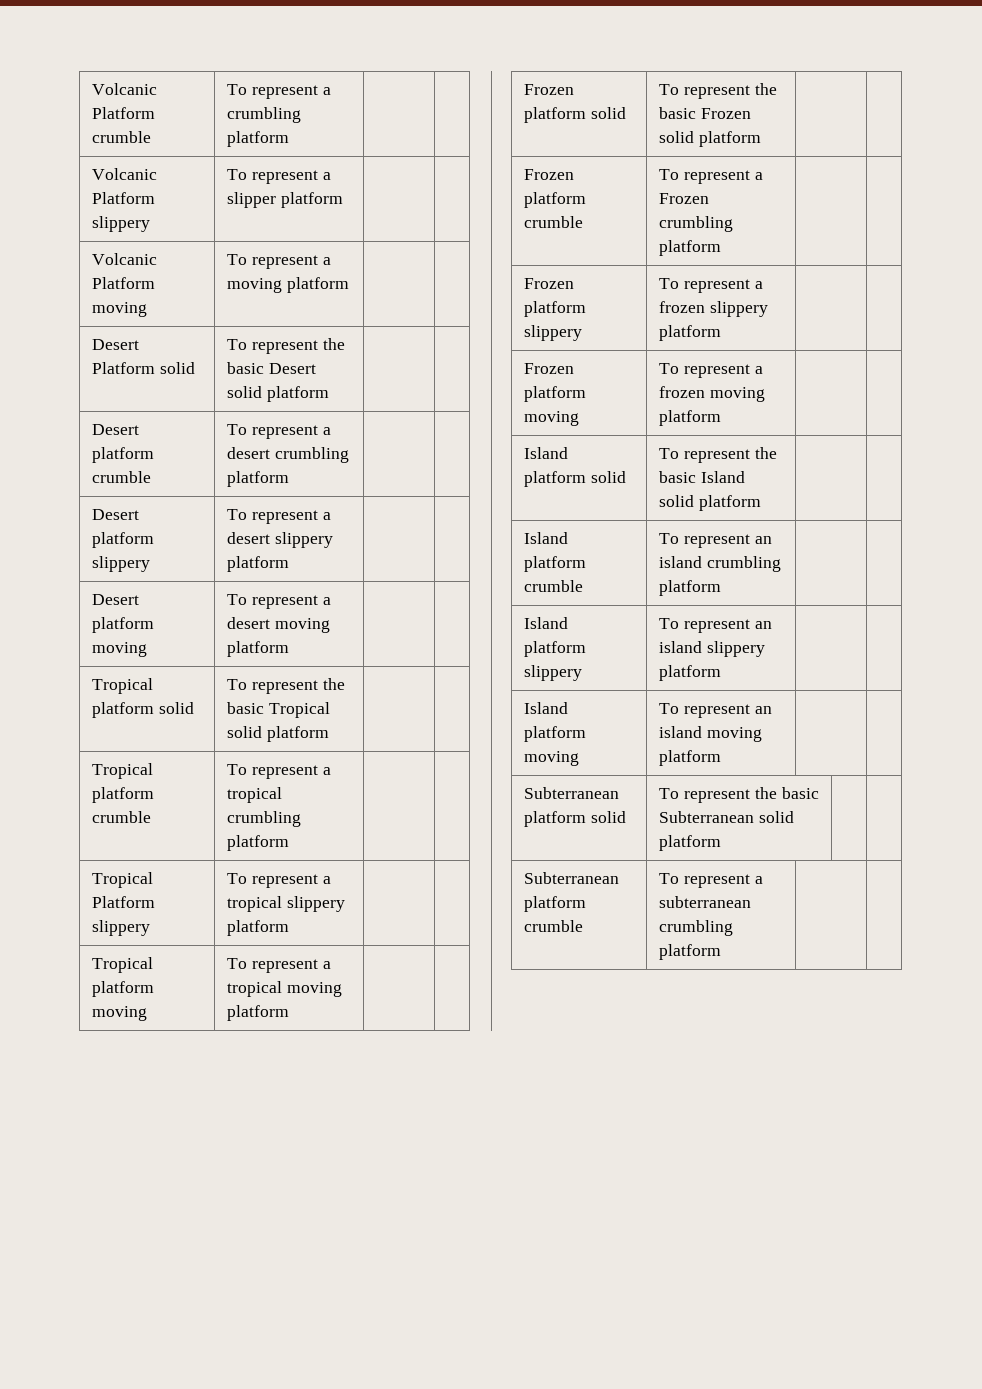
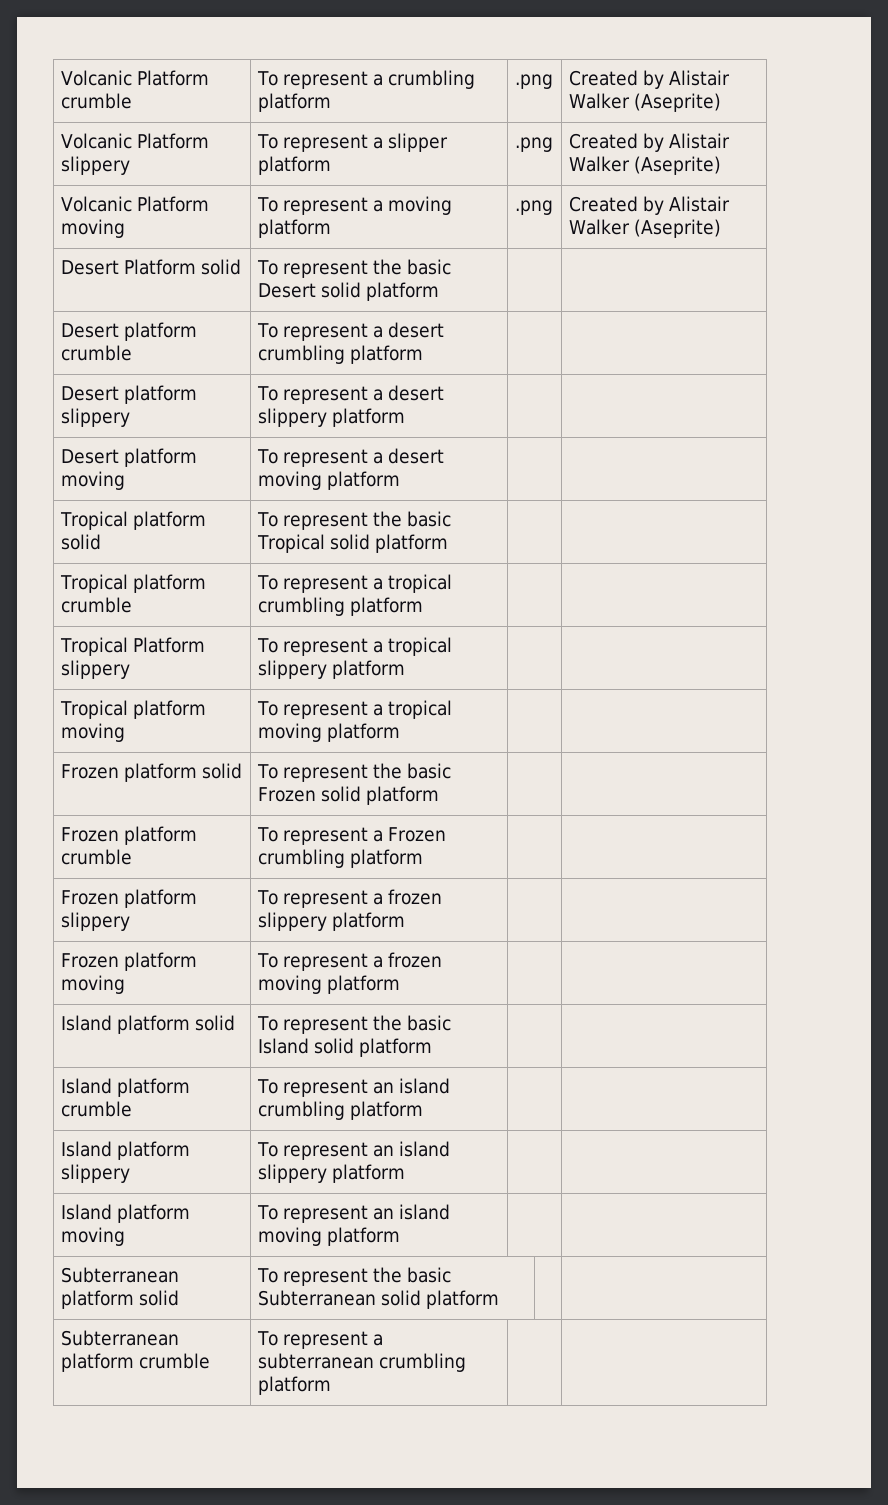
- Volcanic Platform crumble | To represent a crumbling platform | |
+ Volcanic Platform crumble | To represent a crumbling platform | .png | Created by Alistair Walker (Aseprite)
- Volcanic Platform slippery | To represent a slipper platform | |
+ Volcanic Platform slippery | To represent a slipper platform | .png | Created by Alistair Walker (Aseprite)
- Volcanic Platform moving | To represent a moving platform | |
+ Volcanic Platform moving | To represent a moving platform | .png | Created by Alistair Walker (Aseprite)

